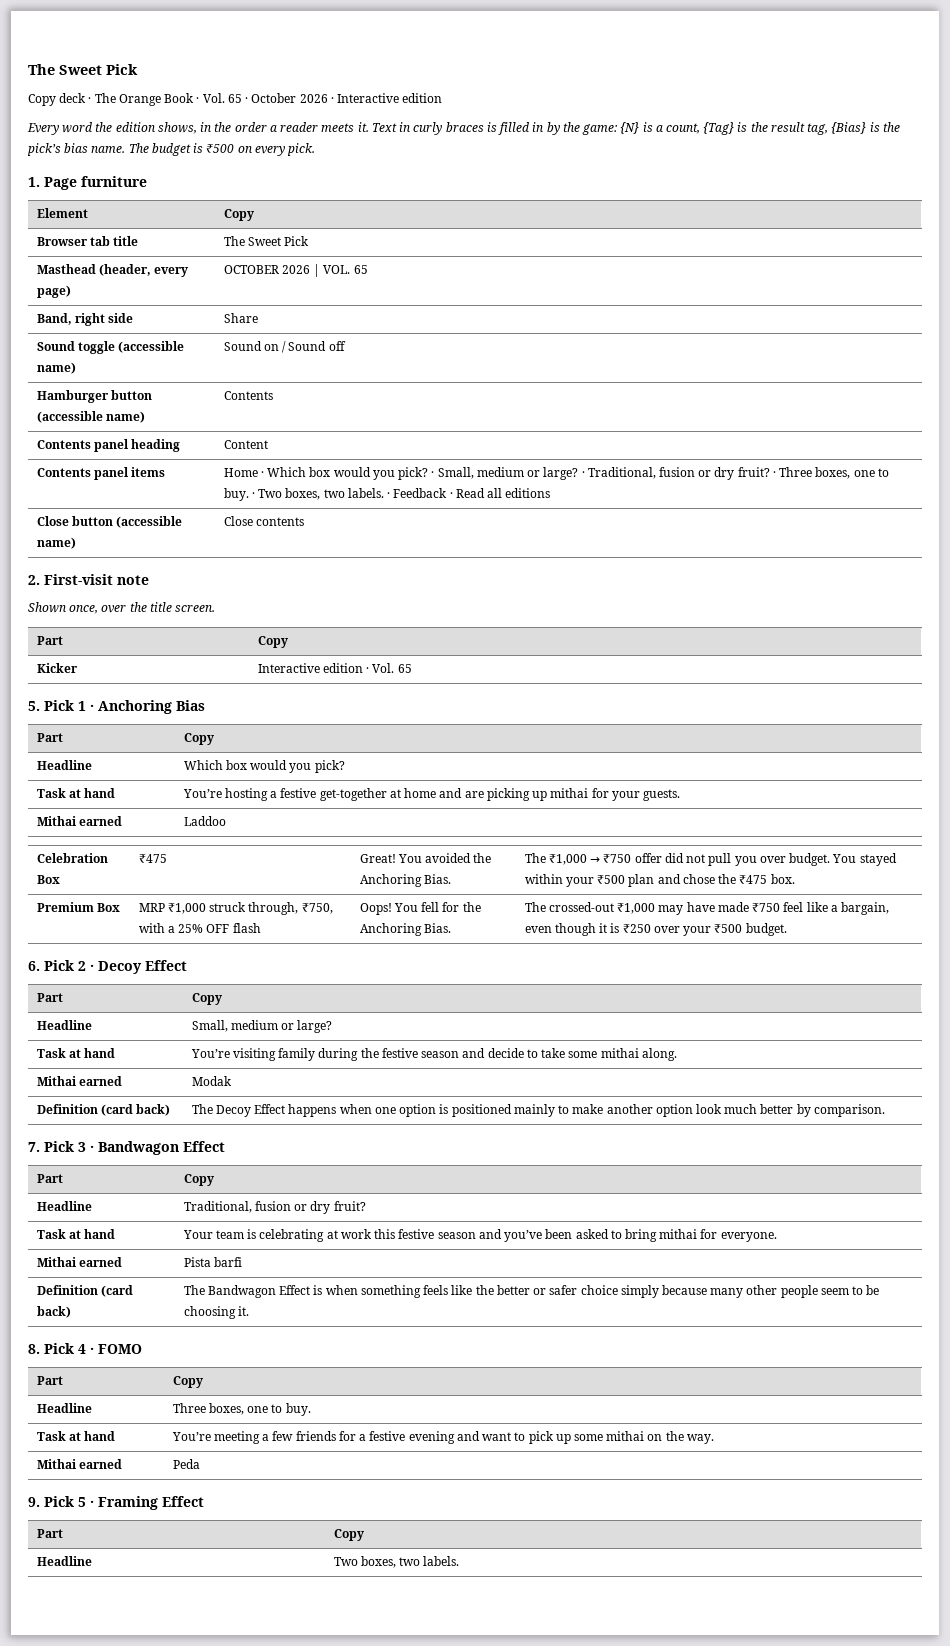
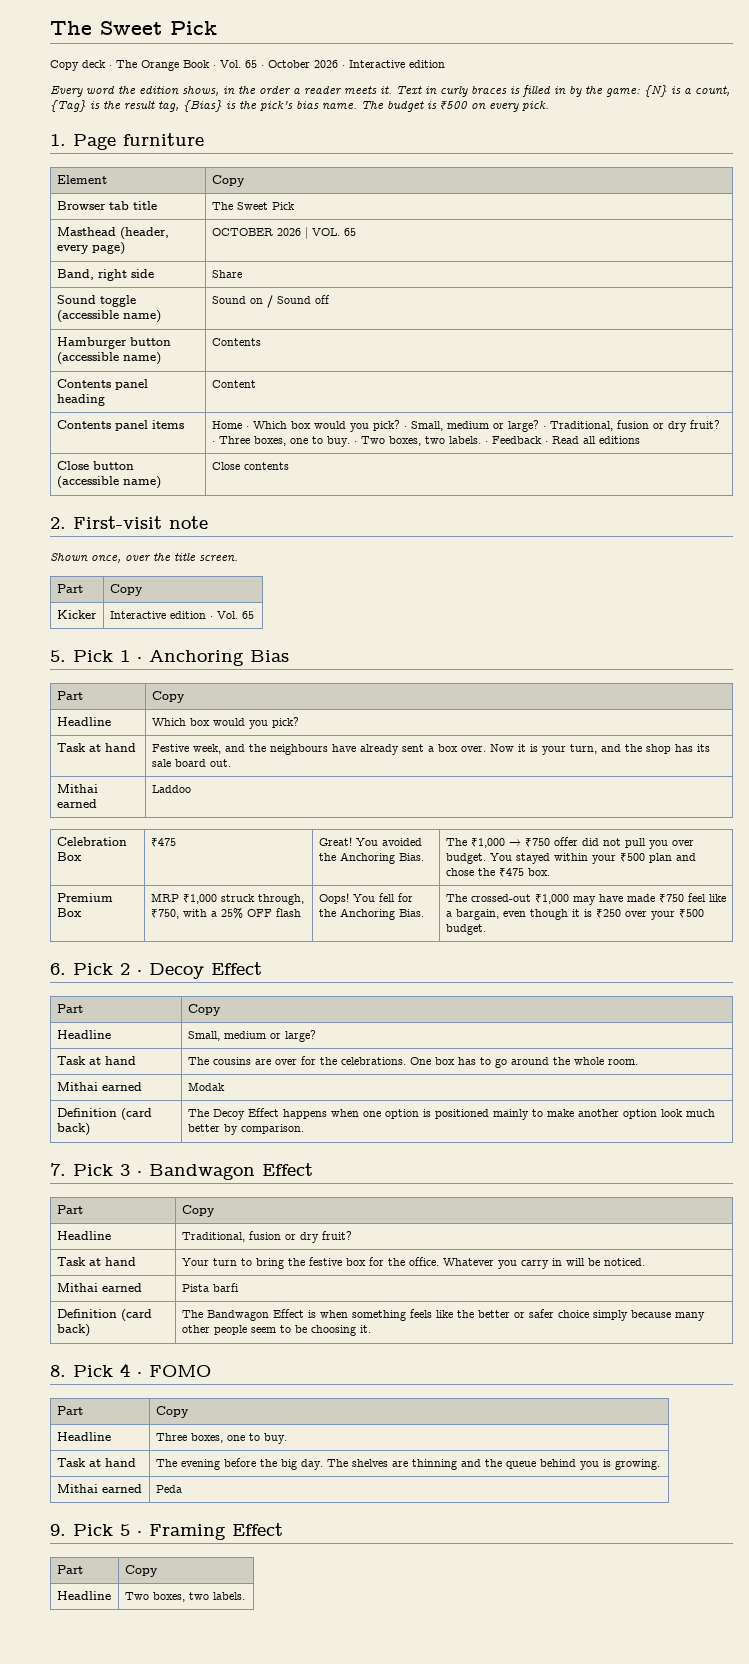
- Task at hand | You’re hosting a festive get-together at home and are picking up mithai for your guests.
+ Task at hand | Festive week, and the neighbours have already sent a box over. Now it is your turn, and the shop has its sale board out.
- Task at hand | You’re visiting family during the festive season and decide to take some mithai along.
+ Task at hand | The cousins are over for the celebrations. One box has to go around the whole room.
- Task at hand | Your team is celebrating at work this festive season and you’ve been asked to bring mithai for everyone.
+ Task at hand | Your turn to bring the festive box for the office. Whatever you carry in will be noticed.
- Task at hand | You’re meeting a few friends for a festive evening and want to pick up some mithai on the way.
+ Task at hand | The evening before the big day. The shelves are thinning and the queue behind you is growing.

